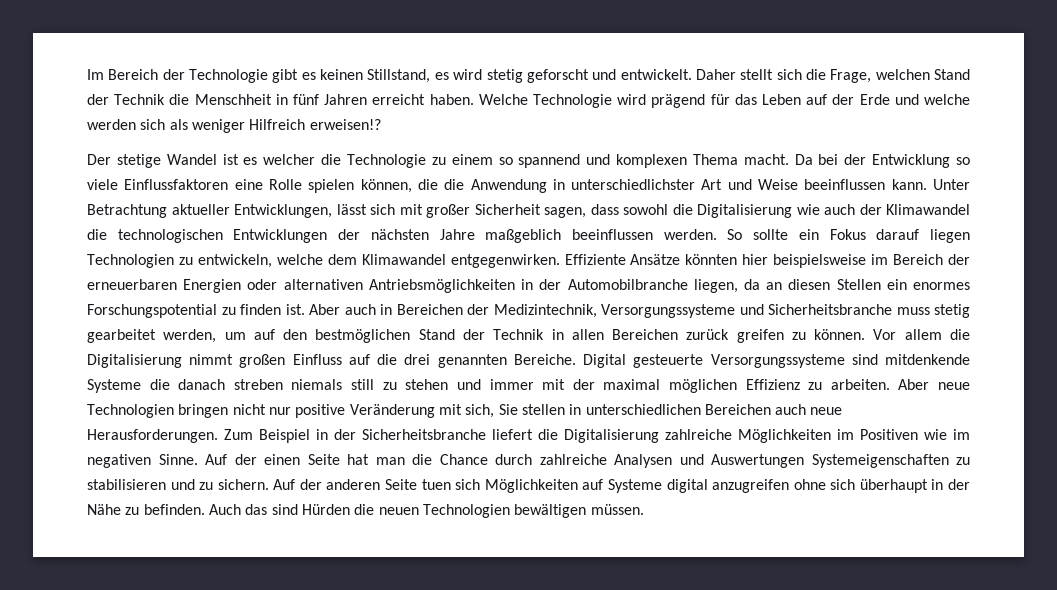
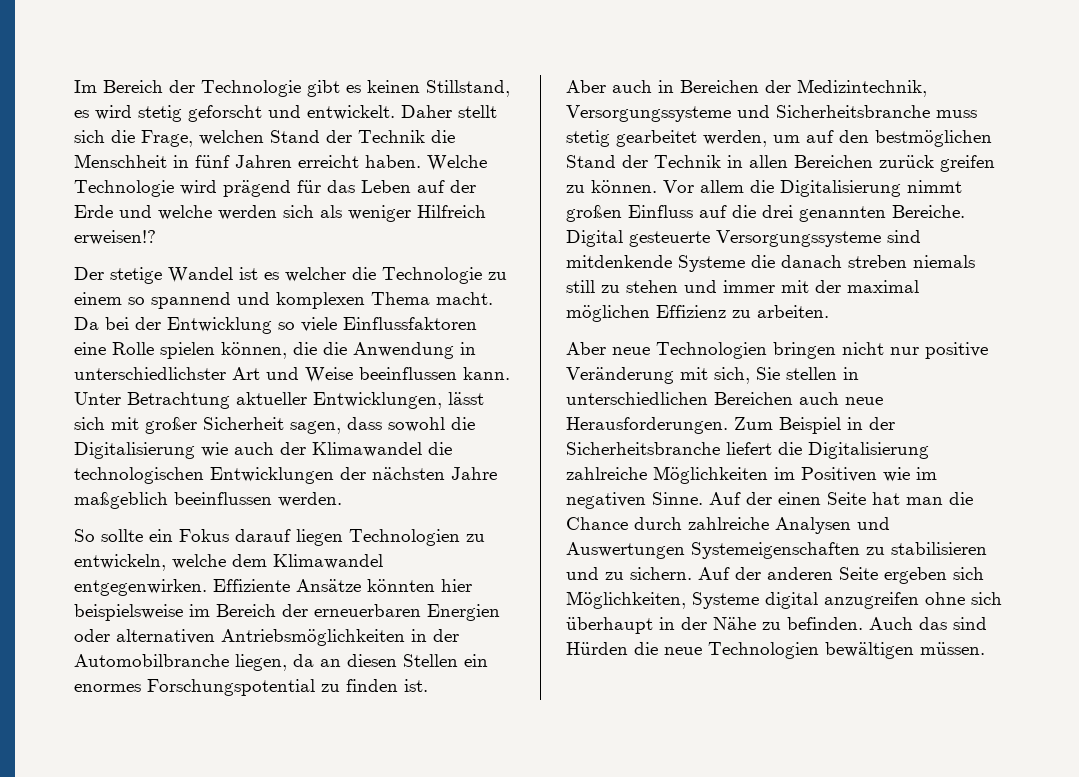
- Unter Betrachtung aktueller Entwicklungen, lässt sich mit großer Sicherheit sagen, dass sowohl die Digitalisierung wie auch der Klimawandel die technologischen Entwicklungen der nächsten Jahre maßgeblich beeinflussen werden. So sollte ein Fokus darauf liegen Technologien zu entwickeln, welche dem Klimawandel entgegenwirken.
+ Unter Betrachtung aktueller Entwicklungen, lässt sich mit großer Sicherheit sagen, dass sowohl die Digitalisierung wie auch der Klimawandel die technologischen Entwicklungen der nächsten Jahre maßgeblich beeinflussen werden.
+ So sollte ein Fokus darauf liegen Technologien zu entwickeln, welche dem Klimawandel entgegenwirken.
- Effiziente Ansätze könnten hier beispielsweise im Bereich der erneuerbaren Energien oder alternativen Antriebsmöglichkeiten in der Automobilbranche liegen, da an diesen Stellen ein enormes Forschungspotential zu finden ist. Aber auch in Bereichen der Medizintechnik, Versorgungssysteme und Sicherheitsbranche muss stetig gearbeitet werden, um auf den bestmöglichen Stand der Technik in allen Bereichen zurück greifen zu können.
+ Effiziente Ansätze könnten hier beispielsweise im Bereich der erneuerbaren Energien oder alternativen Antriebsmöglichkeiten in der Automobilbranche liegen, da an diesen Stellen ein enormes Forschungspotential zu finden ist.
+ Aber auch in Bereichen der Medizintechnik, Versorgungssysteme und Sicherheitsbranche muss stetig gearbeitet werden, um auf den bestmöglichen Stand der Technik in allen Bereichen zurück greifen zu können.
- Digital gesteuerte Versorgungssysteme sind mitdenkende Systeme die danach streben niemals still zu stehen und immer mit der maximal möglichen Effizienz zu arbeiten. Aber neue Technologien bringen nicht nur positive Veränderung mit sich, Sie stellen in unterschiedlichen Bereichen auch neue Herausforderungen.
+ Digital gesteuerte Versorgungssysteme sind mitdenkende Systeme die danach streben niemals still zu stehen und immer mit der maximal möglichen Effizienz zu arbeiten.
+ Aber neue Technologien bringen nicht nur positive Veränderung mit sich, Sie stellen in unterschiedlichen Bereichen auch neue Herausforderungen.
- Auf der anderen Seite tuen sich Möglichkeiten auf Systeme digital anzugreifen ohne sich überhaupt in der Nähe zu befinden.
+ Auf der anderen Seite ergeben sich Möglichkeiten, Systeme digital anzugreifen ohne sich überhaupt in der Nähe zu befinden.
- Auch das sind Hürden die neuen Technologien bewältigen müssen.
+ Auch das sind Hürden die neue Technologien bewältigen müssen.

